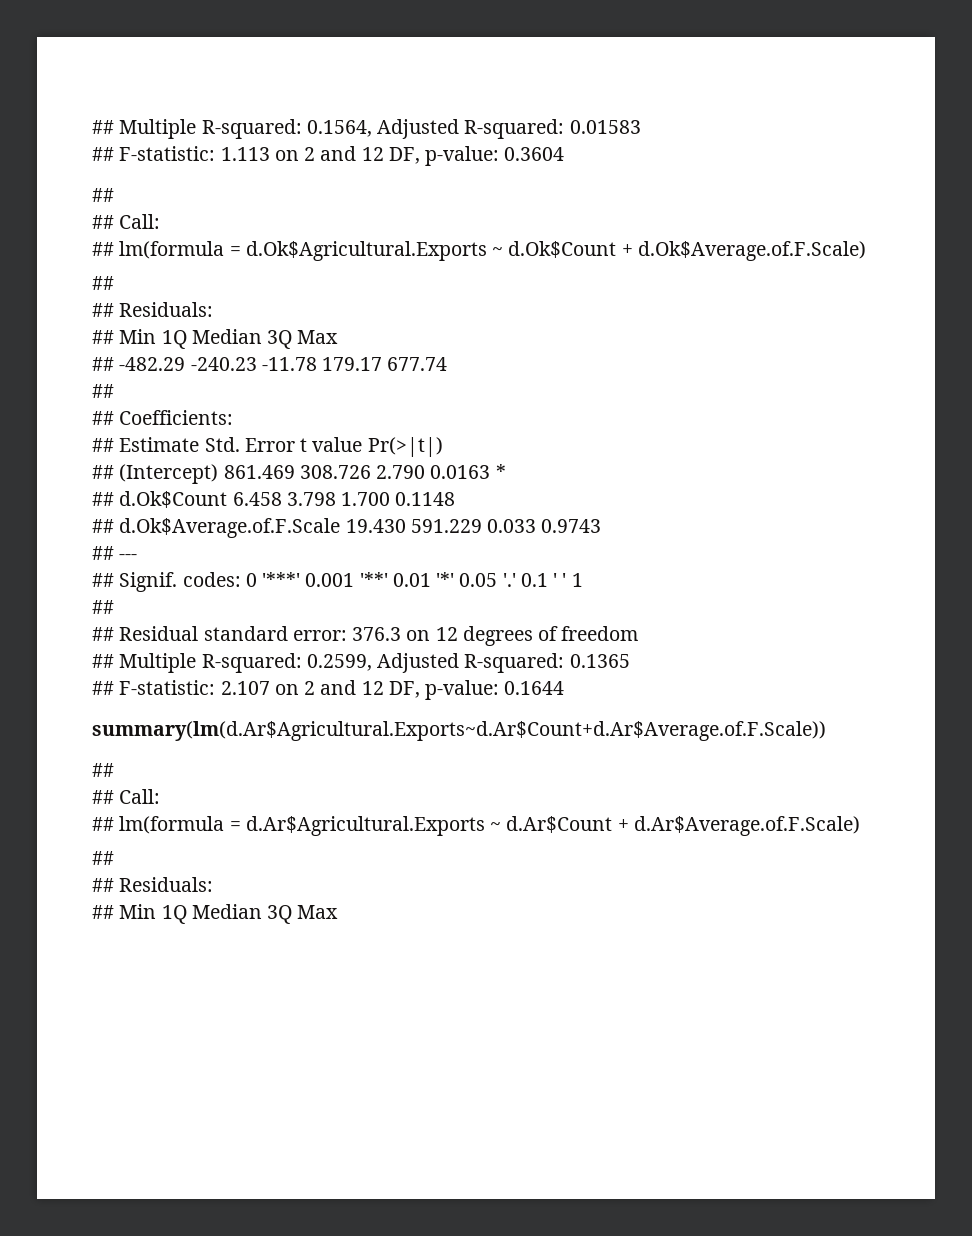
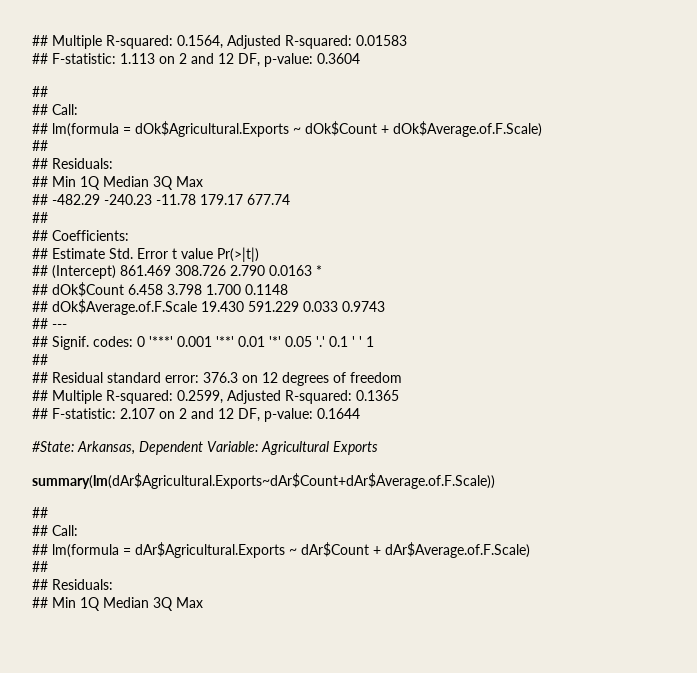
- ## lm(formula = d.Ok$Agricultural.Exports ~ d.Ok$Count + d.Ok$Average.of.F.Scale)
+ ## lm(formula = dOk$Agricultural.Exports ~ dOk$Count + dOk$Average.of.F.Scale)
- ## d.Ok$Count 6.458 3.798 1.700 0.1148
+ ## dOk$Count 6.458 3.798 1.700 0.1148
- ## d.Ok$Average.of.F.Scale 19.430 591.229 0.033 0.9743
+ ## dOk$Average.of.F.Scale 19.430 591.229 0.033 0.9743
- summary(lm(d.Ar$Agricultural.Exports~d.Ar$Count+d.Ar$Average.of.F.Scale))
+ #State: Arkansas, Dependent Variable: Agricultural Exports
+ summary(lm(dAr$Agricultural.Exports~dAr$Count+dAr$Average.of.F.Scale))
  ##
  ## Call:
- ## lm(formula = d.Ar$Agricultural.Exports ~ d.Ar$Count + d.Ar$Average.of.F.Scale)
+ ## lm(formula = dAr$Agricultural.Exports ~ dAr$Count + dAr$Average.of.F.Scale)

